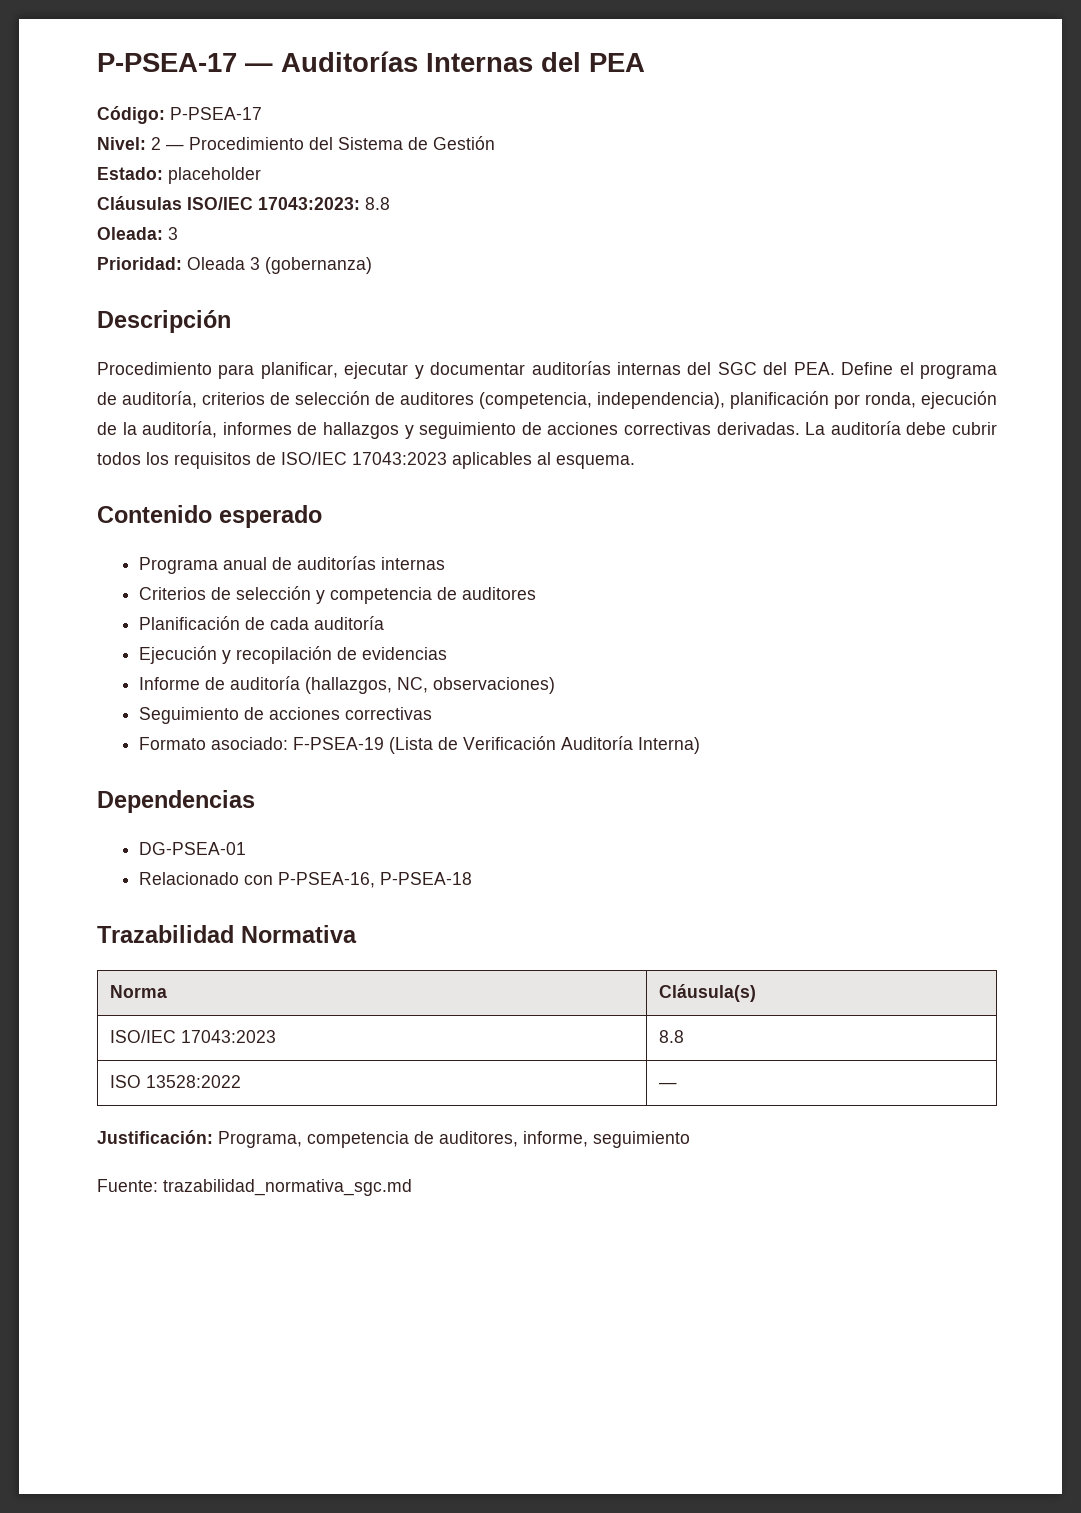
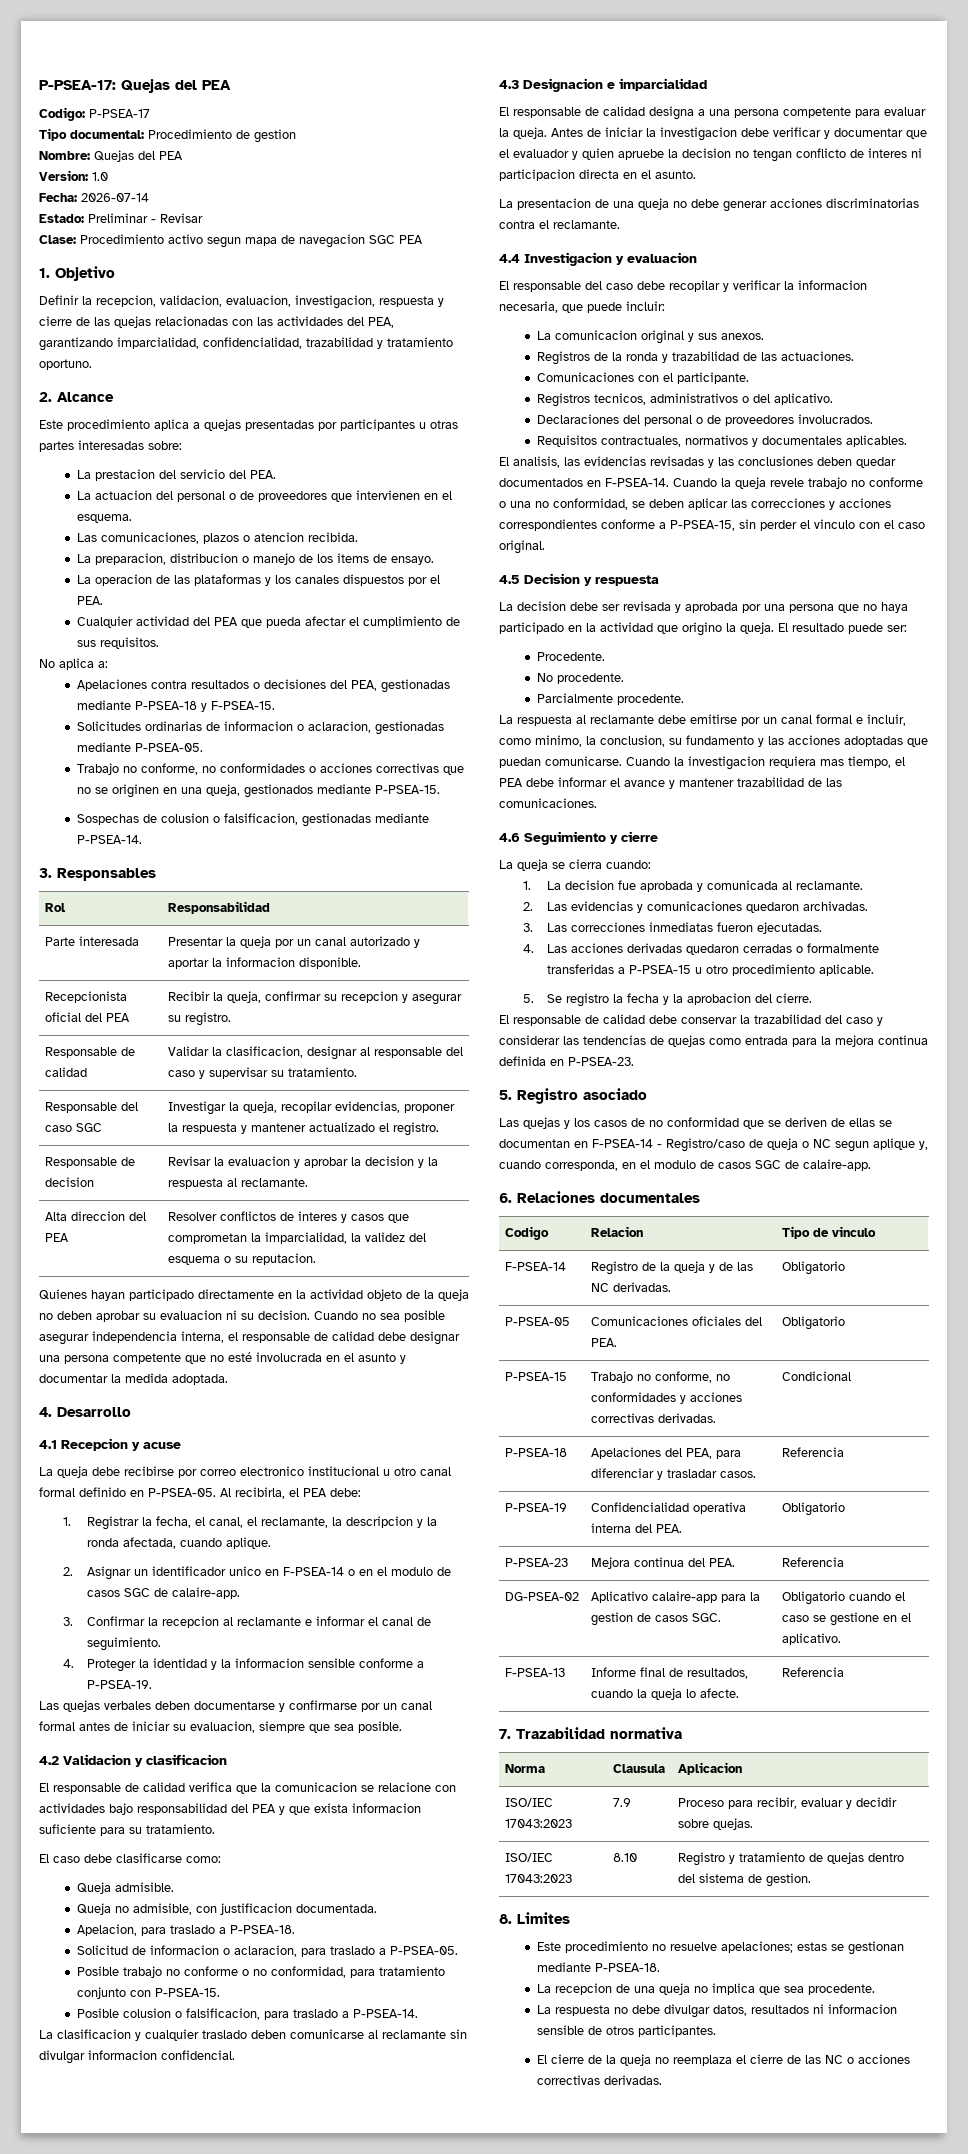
- P-PSEA-17 — Auditorías Internas del PEA
- Código: P-PSEA-17
+ P-PSEA-17: Quejas del PEA
+ Codigo: P-PSEA-17
- Nivel: 2 — Procedimiento del Sistema de Gestión
- Estado: placeholder
- Cláusulas ISO/IEC 17043:2023: 8.8
- Oleada: 3
- Prioridad: Oleada 3 (gobernanza)
- Descripción
- Procedimiento para planificar, ejecutar y documentar auditorías internas del SGC del PEA. Define el programa de auditoría, criterios de selección de auditores (competencia, independencia), planificación por ronda, ejecución de la auditoría, informes de hallazgos y seguimiento de acciones correctivas derivadas. La auditoría debe cubrir todos los requisitos de ISO/IEC 17043:2023 aplicables al esquema.
- Contenido esperado
- Programa anual de auditorías internas
- Criterios de selección y competencia de auditores
- Planificación de cada auditoría
- Ejecución y recopilación de evidencias
- Informe de auditoría (hallazgos, NC, observaciones)
- Seguimiento de acciones correctivas
- Formato asociado: F-PSEA-19 (Lista de Verificación Auditoría Interna)
- Dependencias
- DG-PSEA-01
- Relacionado con P-PSEA-16, P-PSEA-18
- Trazabilidad Normativa
+ Tipo documental: Procedimiento de gestion
+ Nombre: Quejas del PEA
+ Version: 1.0
+ Fecha: 2026-07-14
+ Estado: Preliminar - Revisar
+ Clase: Procedimiento activo segun mapa de navegacion SGC PEA
+ 1. Objetivo
+ Definir la recepcion, validacion, evaluacion, investigacion, respuesta y cierre de las quejas relacionadas con las actividades del PEA, garantizando imparcialidad, confidencialidad, trazabilidad y tratamiento oportuno.
+ 2. Alcance
+ Este procedimiento aplica a quejas presentadas por participantes u otras partes interesadas sobre:
+ La prestacion del servicio del PEA.
+ La actuacion del personal o de proveedores que intervienen en el esquema.
+ Las comunicaciones, plazos o atencion recibida.
+ La preparacion, distribucion o manejo de los items de ensayo.
+ La operacion de las plataformas y los canales dispuestos por el PEA.
+ Cualquier actividad del PEA que pueda afectar el cumplimiento de sus requisitos.
+ No aplica a:
+ Apelaciones contra resultados o decisiones del PEA, gestionadas mediante P-PSEA-18 y F-PSEA-15.
+ Solicitudes ordinarias de informacion o aclaracion, gestionadas mediante P-PSEA-05.
+ Trabajo no conforme, no conformidades o acciones correctivas que no se originen en una queja, gestionados mediante P-PSEA-15.
+ Sospechas de colusion o falsificacion, gestionadas mediante P-PSEA-14.
+ 3. Responsables
+ Rol | Responsabilidad
+ Parte interesada | Presentar la queja por un canal autorizado y aportar la informacion disponible.
+ Recepcionista oficial del PEA | Recibir la queja, confirmar su recepcion y asegurar su registro.
+ Responsable de calidad | Validar la clasificacion, designar al responsable del caso y supervisar su tratamiento.
+ Responsable del caso SGC | Investigar la queja, recopilar evidencias, proponer la respuesta y mantener actualizado el registro.
+ Responsable de decision | Revisar la evaluacion y aprobar la decision y la respuesta al reclamante.
+ Alta direccion del PEA | Resolver conflictos de interes y casos que comprometan la imparcialidad, la validez del esquema o su reputacion.
+ Quienes hayan participado directamente en la actividad objeto de la queja no deben aprobar su evaluacion ni su decision. Cuando no sea posible asegurar independencia interna, el responsable de calidad debe designar una persona competente que no esté involucrada en el asunto y documentar la medida adoptada.
+ 4. Desarrollo
+ 4.1 Recepcion y acuse
+ La queja debe recibirse por correo electronico institucional u otro canal formal definido en P-PSEA-05. Al recibirla, el PEA debe:
+ 1. Registrar la fecha, el canal, el reclamante, la descripcion y la ronda afectada, cuando aplique.
+ 2. Asignar un identificador unico en F-PSEA-14 o en el modulo de casos SGC de calaire-app.
+ 3. Confirmar la recepcion al reclamante e informar el canal de seguimiento.
+ 4. Proteger la identidad y la informacion sensible conforme a P-PSEA-19.
+ Las quejas verbales deben documentarse y confirmarse por un canal formal antes de iniciar su evaluacion, siempre que sea posible.
+ 4.2 Validacion y clasificacion
+ El responsable de calidad verifica que la comunicacion se relacione con actividades bajo responsabilidad del PEA y que exista informacion suficiente para su tratamiento.
+ El caso debe clasificarse como:
+ Queja admisible.
+ Queja no admisible, con justificacion documentada.
+ Apelacion, para traslado a P-PSEA-18.
+ Solicitud de informacion o aclaracion, para traslado a P-PSEA-05.
+ Posible trabajo no conforme o no conformidad, para tratamiento conjunto con P-PSEA-15.
+ Posible colusion o falsificacion, para traslado a P-PSEA-14.
+ La clasificacion y cualquier traslado deben comunicarse al reclamante sin divulgar informacion confidencial.
+ 4.3 Designacion e imparcialidad
+ El responsable de calidad designa a una persona competente para evaluar la queja. Antes de iniciar la investigacion debe verificar y documentar que el evaluador y quien apruebe la decision no tengan conflicto de interes ni participacion directa en el asunto.
+ La presentacion de una queja no debe generar acciones discriminatorias contra el reclamante.
+ 4.4 Investigacion y evaluacion
+ El responsable del caso debe recopilar y verificar la informacion necesaria, que puede incluir:
+ La comunicacion original y sus anexos.
+ Registros de la ronda y trazabilidad de las actuaciones.
+ Comunicaciones con el participante.
+ Registros tecnicos, administrativos o del aplicativo.
+ Declaraciones del personal o de proveedores involucrados.
+ Requisitos contractuales, normativos y documentales aplicables.
+ El analisis, las evidencias revisadas y las conclusiones deben quedar documentados en F-PSEA-14. Cuando la queja revele trabajo no conforme o una no conformidad, se deben aplicar las correcciones y acciones correspondientes conforme a P-PSEA-15, sin perder el vinculo con el caso original.
+ 4.5 Decision y respuesta
+ La decision debe ser revisada y aprobada por una persona que no haya participado en la actividad que origino la queja. El resultado puede ser:
+ Procedente.
+ No procedente.
+ Parcialmente procedente.
+ La respuesta al reclamante debe emitirse por un canal formal e incluir, como minimo, la conclusion, su fundamento y las acciones adoptadas que puedan comunicarse. Cuando la investigacion requiera mas tiempo, el PEA debe informar el avance y mantener trazabilidad de las comunicaciones.
+ 4.6 Seguimiento y cierre
+ La queja se cierra cuando:
+ 1. La decision fue aprobada y comunicada al reclamante.
+ 2. Las evidencias y comunicaciones quedaron archivadas.
+ 3. Las correcciones inmediatas fueron ejecutadas.
+ 4. Las acciones derivadas quedaron cerradas o formalmente transferidas a P-PSEA-15 u otro procedimiento aplicable.
+ 5. Se registro la fecha y la aprobacion del cierre.
+ El responsable de calidad debe conservar la trazabilidad del caso y considerar las tendencias de quejas como entrada para la mejora continua definida en P-PSEA-23.
+ 5. Registro asociado
+ Las quejas y los casos de no conformidad que se deriven de ellas se documentan en F-PSEA-14 - Registro/caso de queja o NC segun aplique y, cuando corresponda, en el modulo de casos SGC de calaire-app.
+ 6. Relaciones documentales
+ Codigo | Relacion | Tipo de vinculo
+ F-PSEA-14 | Registro de la queja y de las NC derivadas. | Obligatorio
+ P-PSEA-05 | Comunicaciones oficiales del PEA. | Obligatorio
+ P-PSEA-15 | Trabajo no conforme, no conformidades y acciones correctivas derivadas. | Condicional
+ P-PSEA-18 | Apelaciones del PEA, para diferenciar y trasladar casos. | Referencia
+ P-PSEA-19 | Confidencialidad operativa interna del PEA. | Obligatorio
+ P-PSEA-23 | Mejora continua del PEA. | Referencia
+ DG-PSEA-02 | Aplicativo calaire-app para la gestion de casos SGC. | Obligatorio cuando el caso se gestione en el aplicativo.
+ F-PSEA-13 | Informe final de resultados, cuando la queja lo afecte. | Referencia
+ 7. Trazabilidad normativa
- Norma | Cláusula(s)
- ISO/IEC 17043:2023 | 8.8
- ISO 13528:2022 | —
- Justificación: Programa, competencia de auditores, informe, seguimiento
- Fuente: trazabilidad_normativa_sgc.md
+ Norma | Clausula | Aplicacion
+ ISO/IEC 17043:2023 | 7.9 | Proceso para recibir, evaluar y decidir sobre quejas.
+ ISO/IEC 17043:2023 | 8.10 | Registro y tratamiento de quejas dentro del sistema de gestion.
+ 8. Limites
+ Este procedimiento no resuelve apelaciones; estas se gestionan mediante P-PSEA-18.
+ La recepcion de una queja no implica que sea procedente.
+ La respuesta no debe divulgar datos, resultados ni informacion sensible de otros participantes.
+ El cierre de la queja no reemplaza el cierre de las NC o acciones correctivas derivadas.

